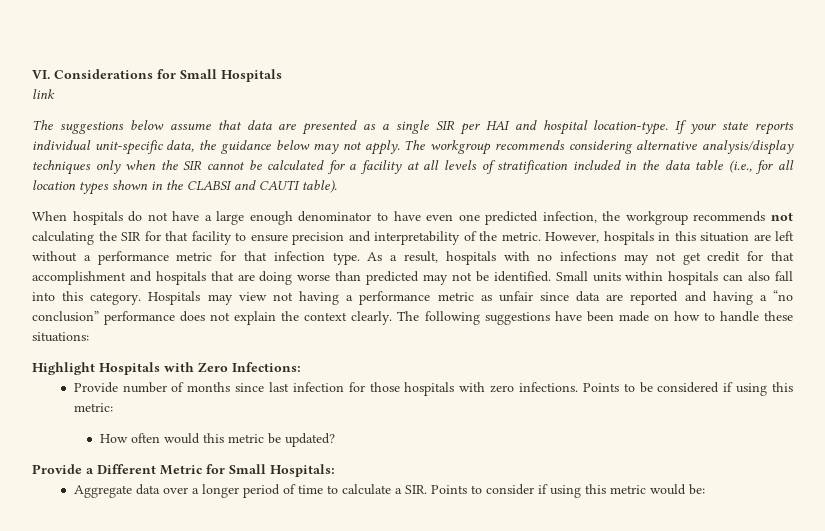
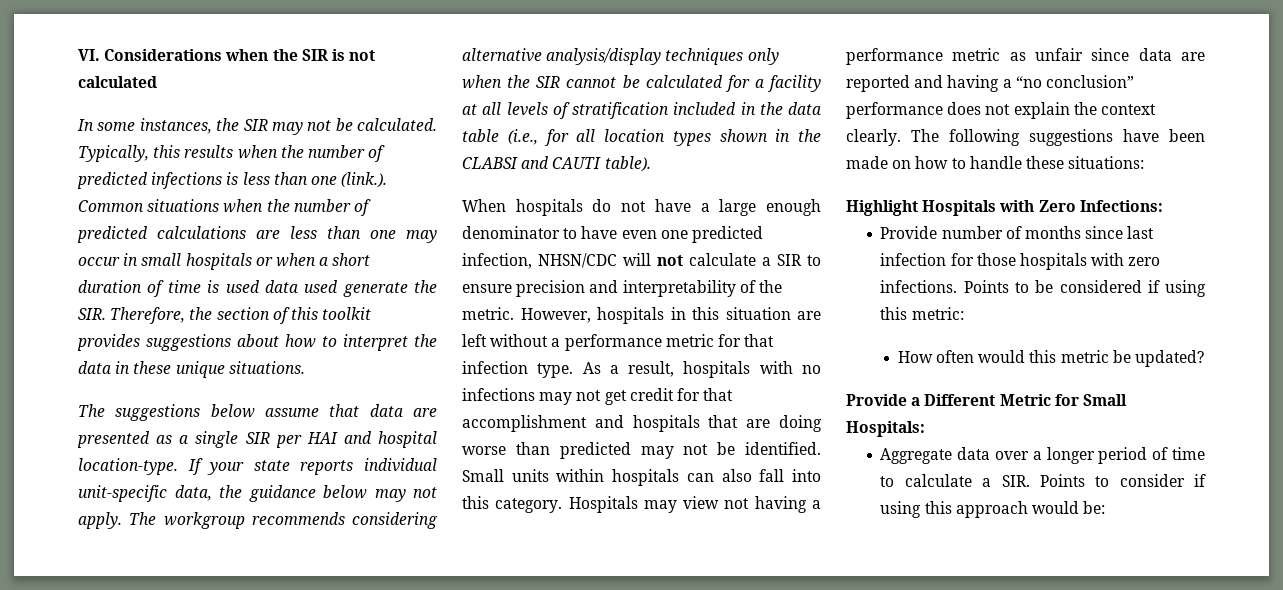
- VI. Considerations for Small Hospitals
- link
+ VI. Considerations when the SIR is not calculated
+ In some instances, the SIR may not be calculated. Typically, this results when the number of predicted infections is less than one (link.). Common situations when the number of predicted calculations are less than one may occur in small hospitals or when a short duration of time is used data used generate the SIR. Therefore, the section of this toolkit provides suggestions about how to interpret the data in these unique situations.
- When hospitals do not have a large enough denominator to have even one predicted infection, the workgroup recommends not calculating the SIR for that facility to ensure precision and interpretability of the metric.
+ When hospitals do not have a large enough denominator to have even one predicted infection, NHSN/CDC will not calculate a SIR to ensure precision and interpretability of the metric.
- Aggregate data over a longer period of time to calculate a SIR. Points to consider if using this metric would be:
+ Aggregate data over a longer period of time to calculate a SIR. Points to consider if using this approach would be:

